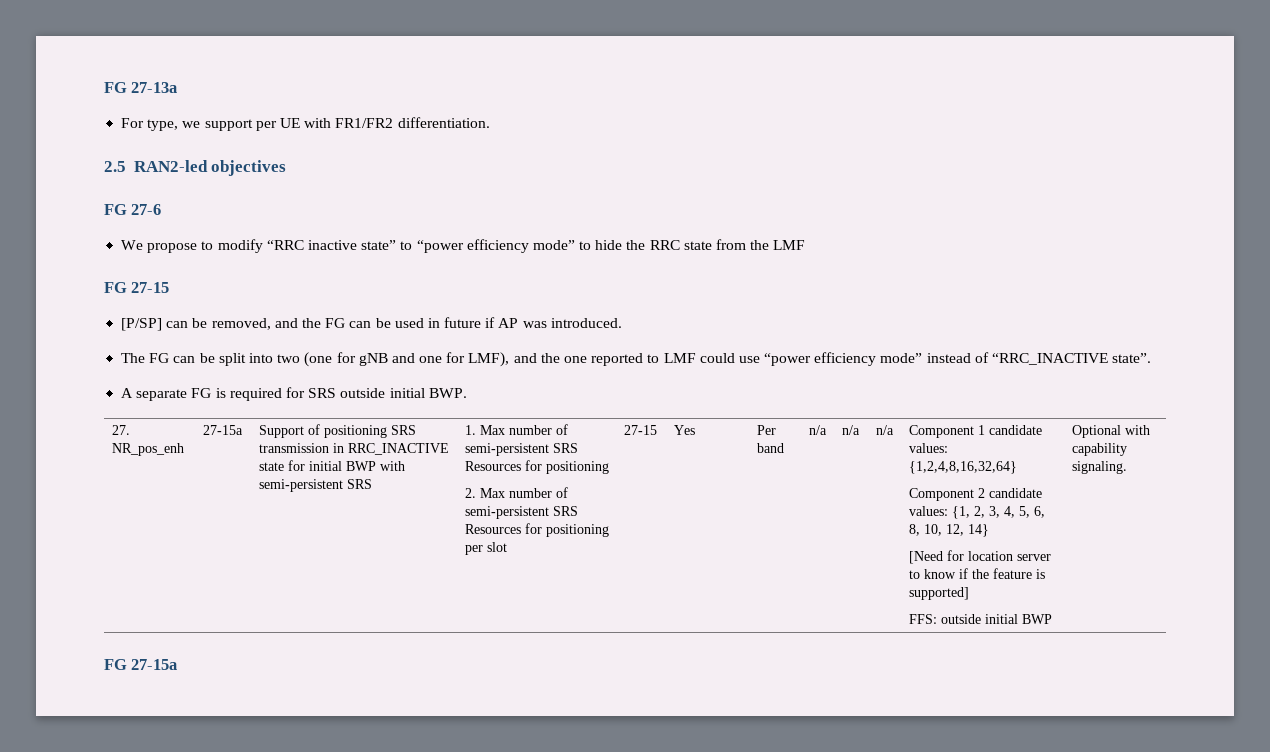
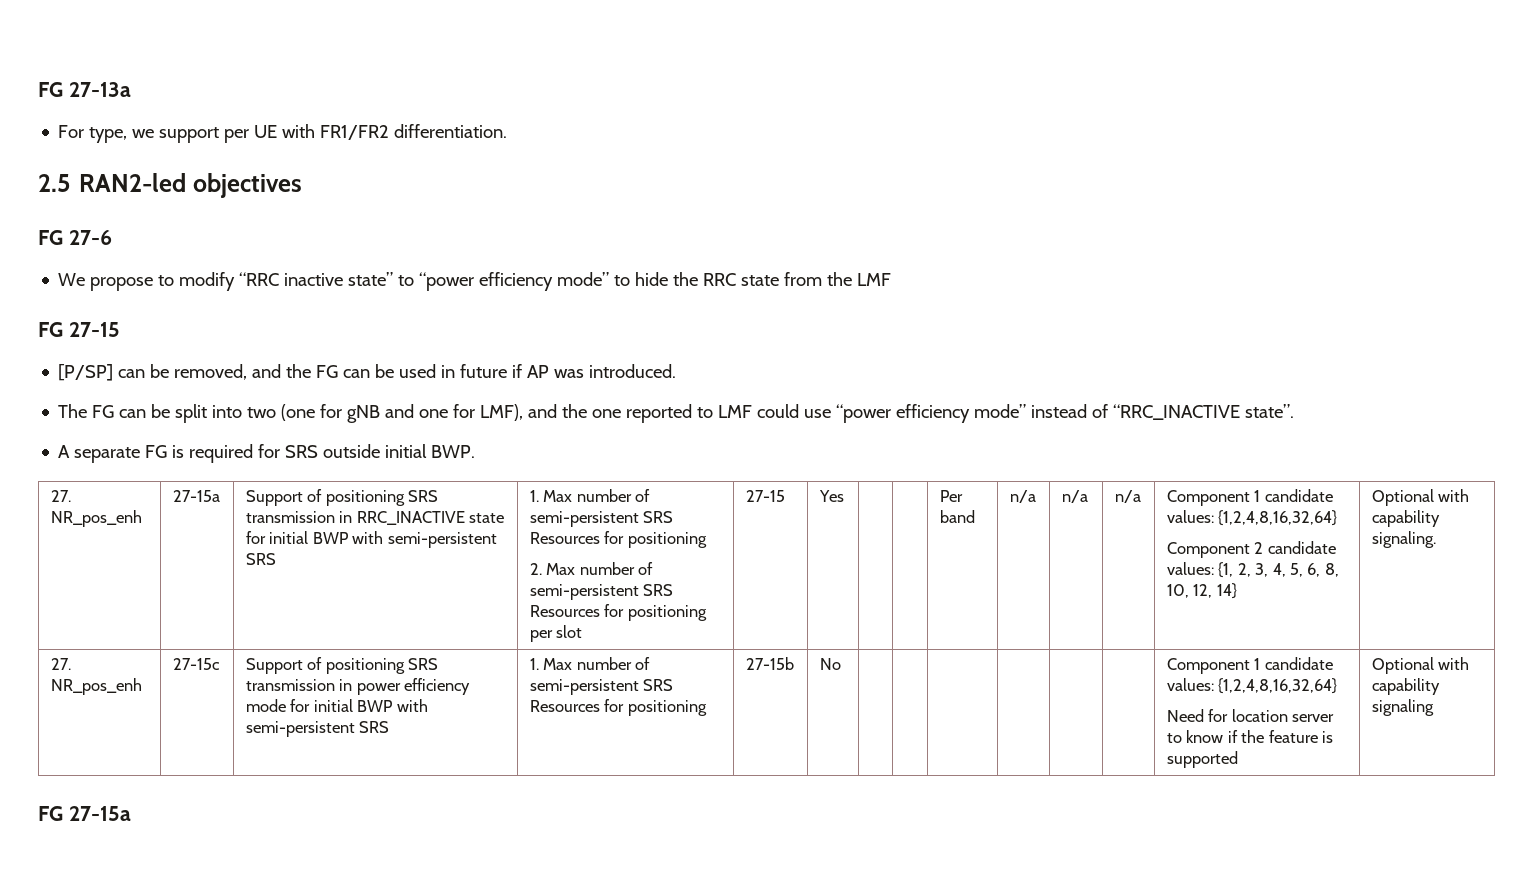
- [Need for location server to know if the feature is supported]
- FFS: outside initial BWP | Optional with capability signaling.
+ Optional with capability signaling.
+ 27. NR_pos_enh | 27-15c | Support of positioning SRS transmission in power efficiency mode for initial BWP with semi-persistent SRS | 1. Max number of semi-persistent SRS Resources for positioning | 27-15b | No | | | | | | | Component 1 candidate values: {1,2,4,8,16,32,64}
+ Need for location server to know if the feature is supported | Optional with capability signaling

